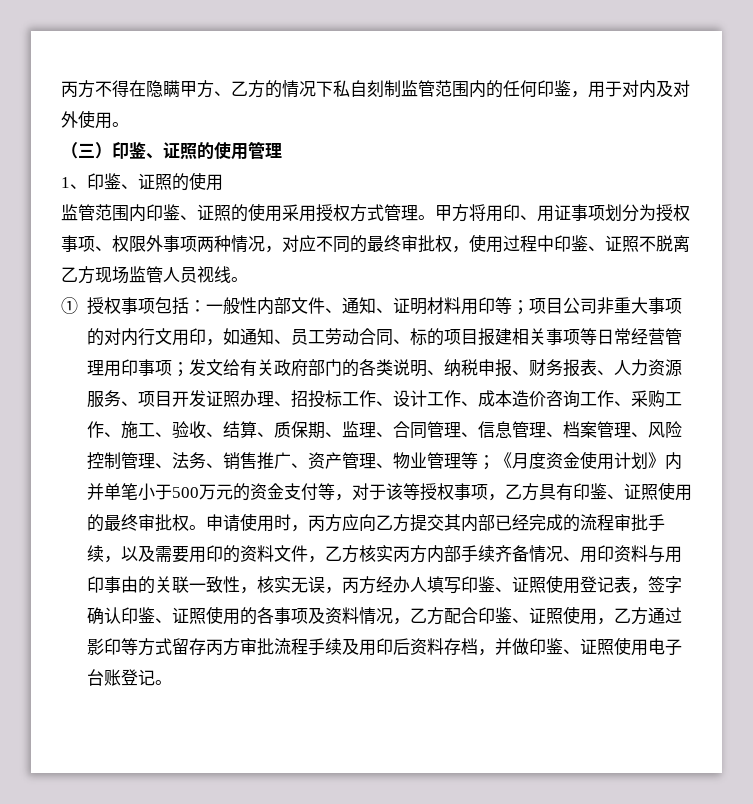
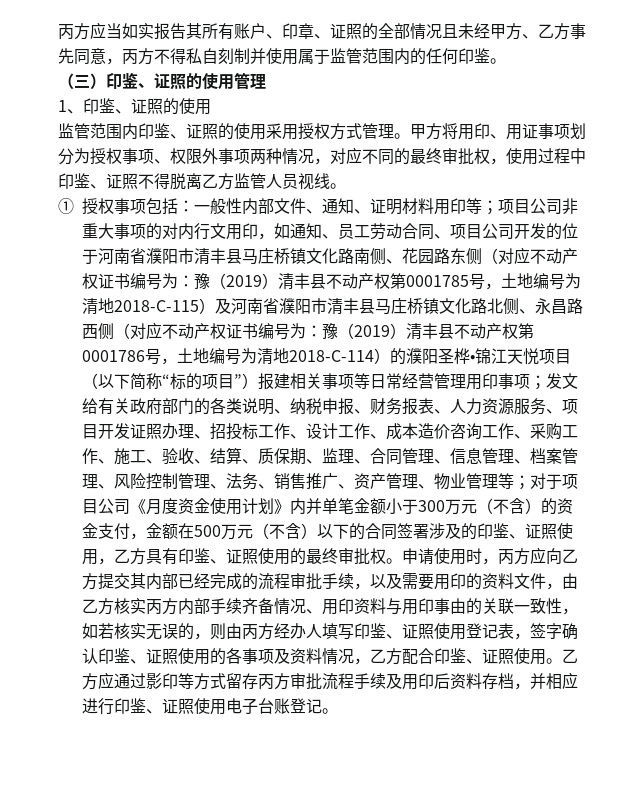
- 丙方不得在隐瞒甲方、乙方的情况下私自刻制监管范围内的任何印鉴，用于对内及对外使用。
+ 丙方应当如实报告其所有账户、印章、证照的全部情况且未经甲方、乙方事先同意，丙方不得私自刻制并使用属于监管范围内的任何印鉴。
- 甲方将用印、用证事项划分为授权事项、权限外事项两种情况，对应不同的最终审批权，使用过程中印鉴、证照不脱离乙方现场监管人员视线。
+ 甲方将用印、用证事项划分为授权事项、权限外事项两种情况，对应不同的最终审批权，使用过程中印鉴、证照不得脱离乙方监管人员视线。
- 项目公司非重大事项的对内行文用印，如通知、员工劳动合同、标的项目报建相关事项等日常经营管理用印事项；
+ 项目公司非重大事项的对内行文用印，如通知、员工劳动合同、项目公司开发的位于河南省濮阳市清丰县马庄桥镇文化路南侧、花园路东侧（对应不动产权证书编号为：豫（2019）清丰县不动产权第0001785号，土地编号为清地2018-C-115）及河南省濮阳市清丰县马庄桥镇文化路北侧、永昌路西侧（对应不动产权证书编号为：豫（2019）清丰县不动产权第0001786号，土地编号为清地2018-C-114）的濮阳圣桦•锦江天悦项目（以下简称“标的项目”）报建相关事项等日常经营管理用印事项；
- 《月度资金使用计划》内并单笔小于500万元的资金支付等，对于该等授权事项，乙方具有印鉴、证照使用的最终审批权。
+ 对于项目公司《月度资金使用计划》内并单笔金额小于300万元（不含）的资金支付，金额在500万元（不含）以下的合同签署涉及的印鉴、证照使用，乙方具有印鉴、证照使用的最终审批权。
- 申请使用时，丙方应向乙方提交其内部已经完成的流程审批手续，以及需要用印的资料文件，乙方核实丙方内部手续齐备情况、用印资料与用印事由的关联一致性，核实无误，丙方经办人填写印鉴、证照使用登记表，签字确认印鉴、证照使用的各事项及资料情况，乙方配合印鉴、证照使用，乙方通过影印等方式留存丙方审批流程手续及用印后资料存档，并做印鉴、证照使用电子台账登记。
+ 申请使用时，丙方应向乙方提交其内部已经完成的流程审批手续，以及需要用印的资料文件，由乙方核实丙方内部手续齐备情况、用印资料与用印事由的关联一致性，如若核实无误的，则由丙方经办人填写印鉴、证照使用登记表，签字确认印鉴、证照使用的各事项及资料情况，乙方配合印鉴、证照使用。乙方应通过影印等方式留存丙方审批流程手续及用印后资料存档，并相应进行印鉴、证照使用电子台账登记。

